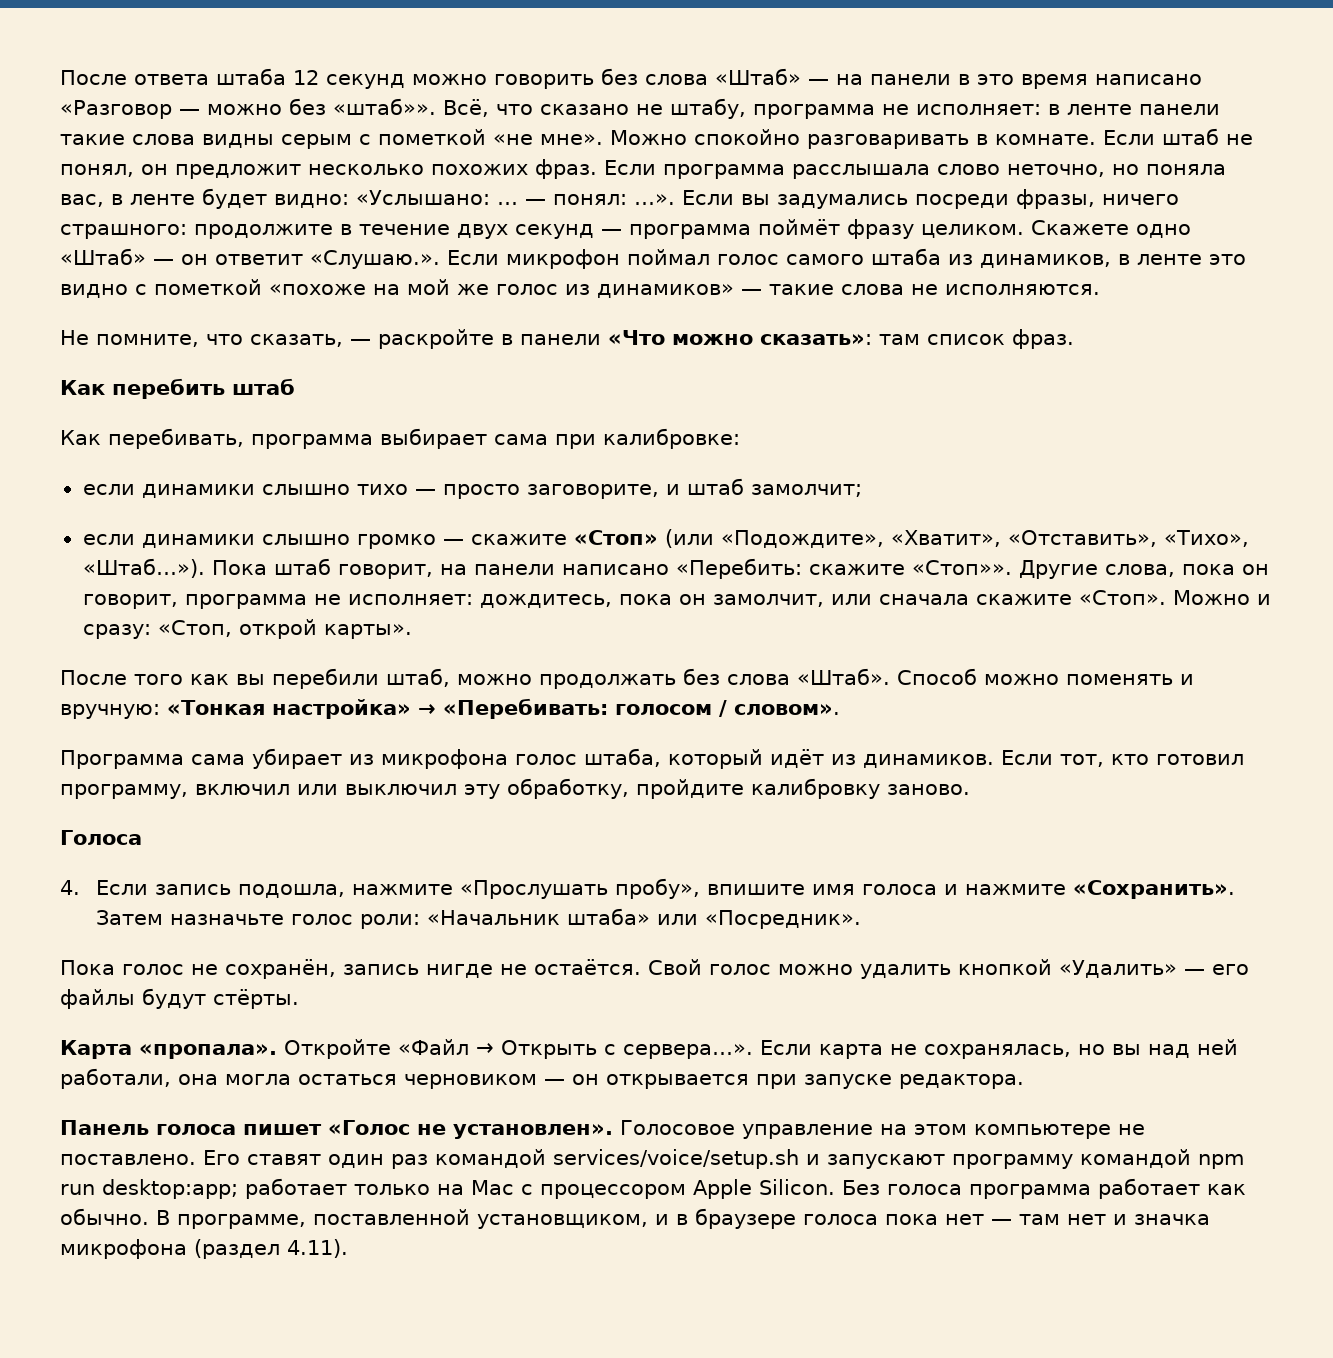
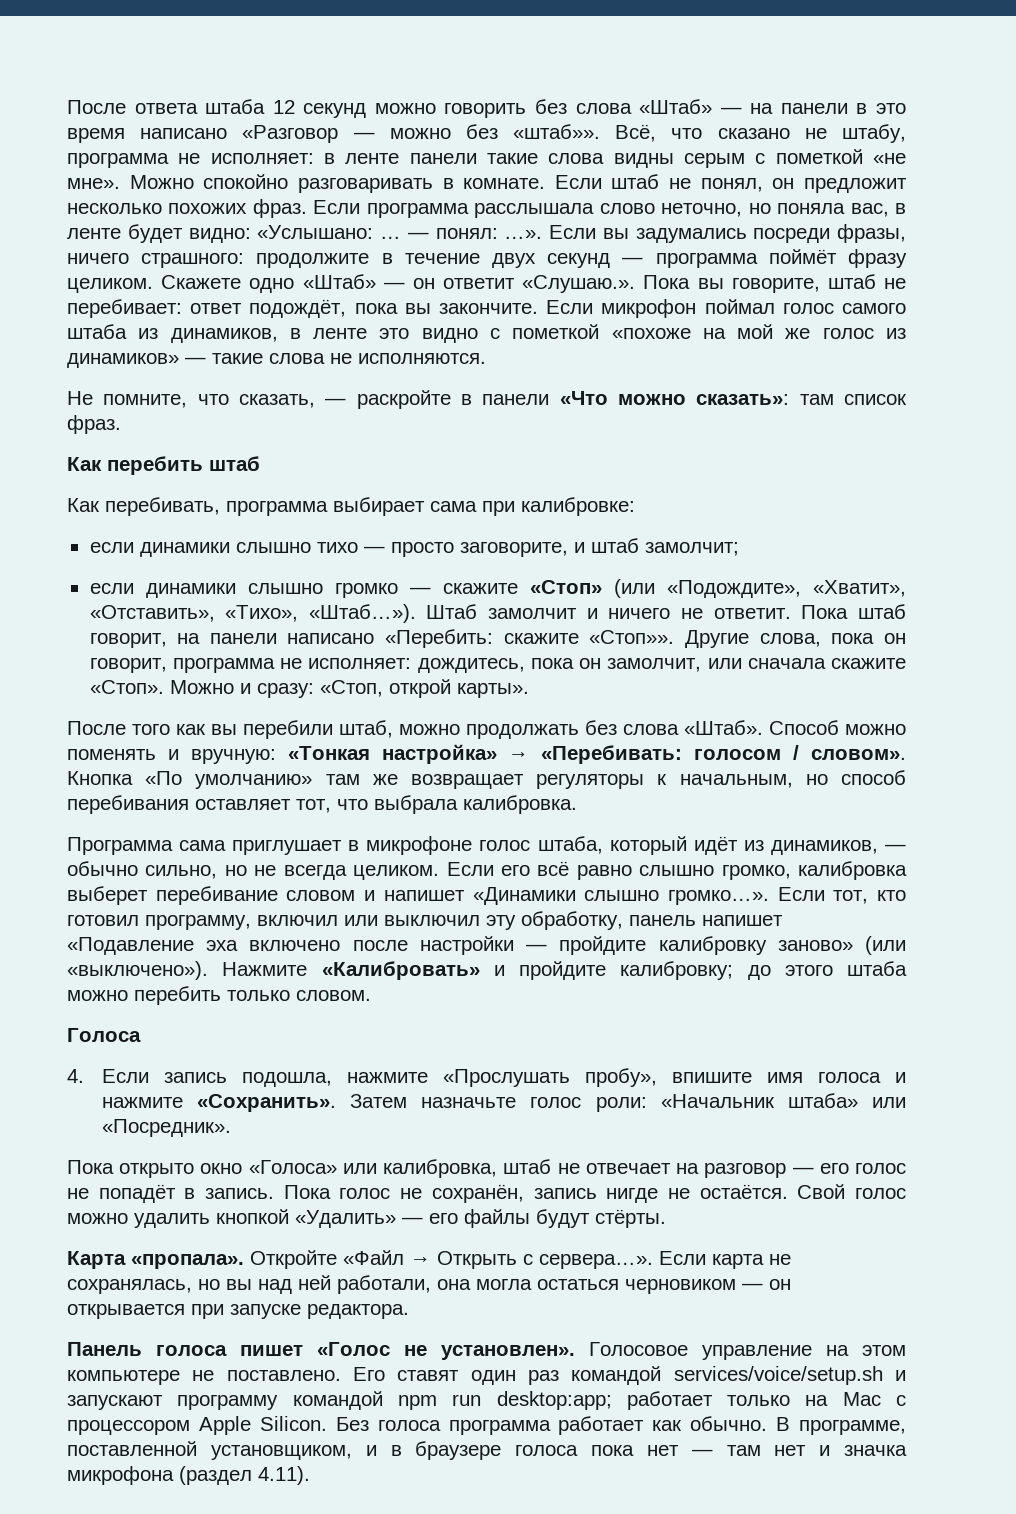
- Скажете одно «Штаб» — он ответит «Слушаю.». Если микрофон поймал голос самого штаба из динамиков, в ленте это видно с пометкой «похоже на мой же голос из динамиков» — такие слова не исполняются.
+ Скажете одно «Штаб» — он ответит «Слушаю.». Пока вы говорите, штаб не перебивает: ответ подождёт, пока вы закончите. Если микрофон поймал голос самого штаба из динамиков, в ленте это видно с пометкой «похоже на мой же голос из динамиков» — такие слова не исполняются.
+ Штаб замолчит и ничего не ответит.
+ Кнопка «По умолчанию» там же возвращает регуляторы к начальным, но способ перебивания оставляет тот, что выбрала калибровка.
- Программа сама убирает из микрофона голос штаба, который идёт из динамиков.
+ Программа сама приглушает в микрофоне голос штаба, который идёт из динамиков, — обычно сильно, но не всегда целиком. Если его всё равно слышно громко, калибровка выберет перебивание словом и напишет «Динамики слышно громко…».
- Если тот, кто готовил программу, включил или выключил эту обработку, пройдите калибровку заново.
+ Если тот, кто готовил программу, включил или выключил эту обработку, панель напишет «Подавление эха включено после настройки — пройдите калибровку заново» (или «выключено»). Нажмите «Калибровать» и пройдите калибровку; до этого штаба можно перебить только словом.
- Пока голос не сохранён, запись нигде не остаётся.
+ Пока открыто окно «Голоса» или калибровка, штаб не отвечает на разговор — его голос не попадёт в запись. Пока голос не сохранён, запись нигде не остаётся.

